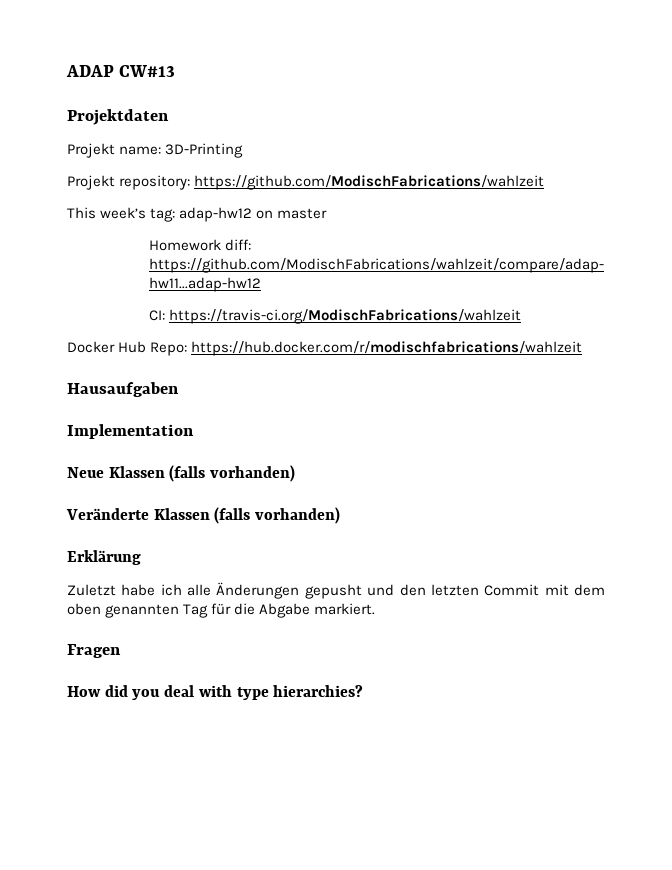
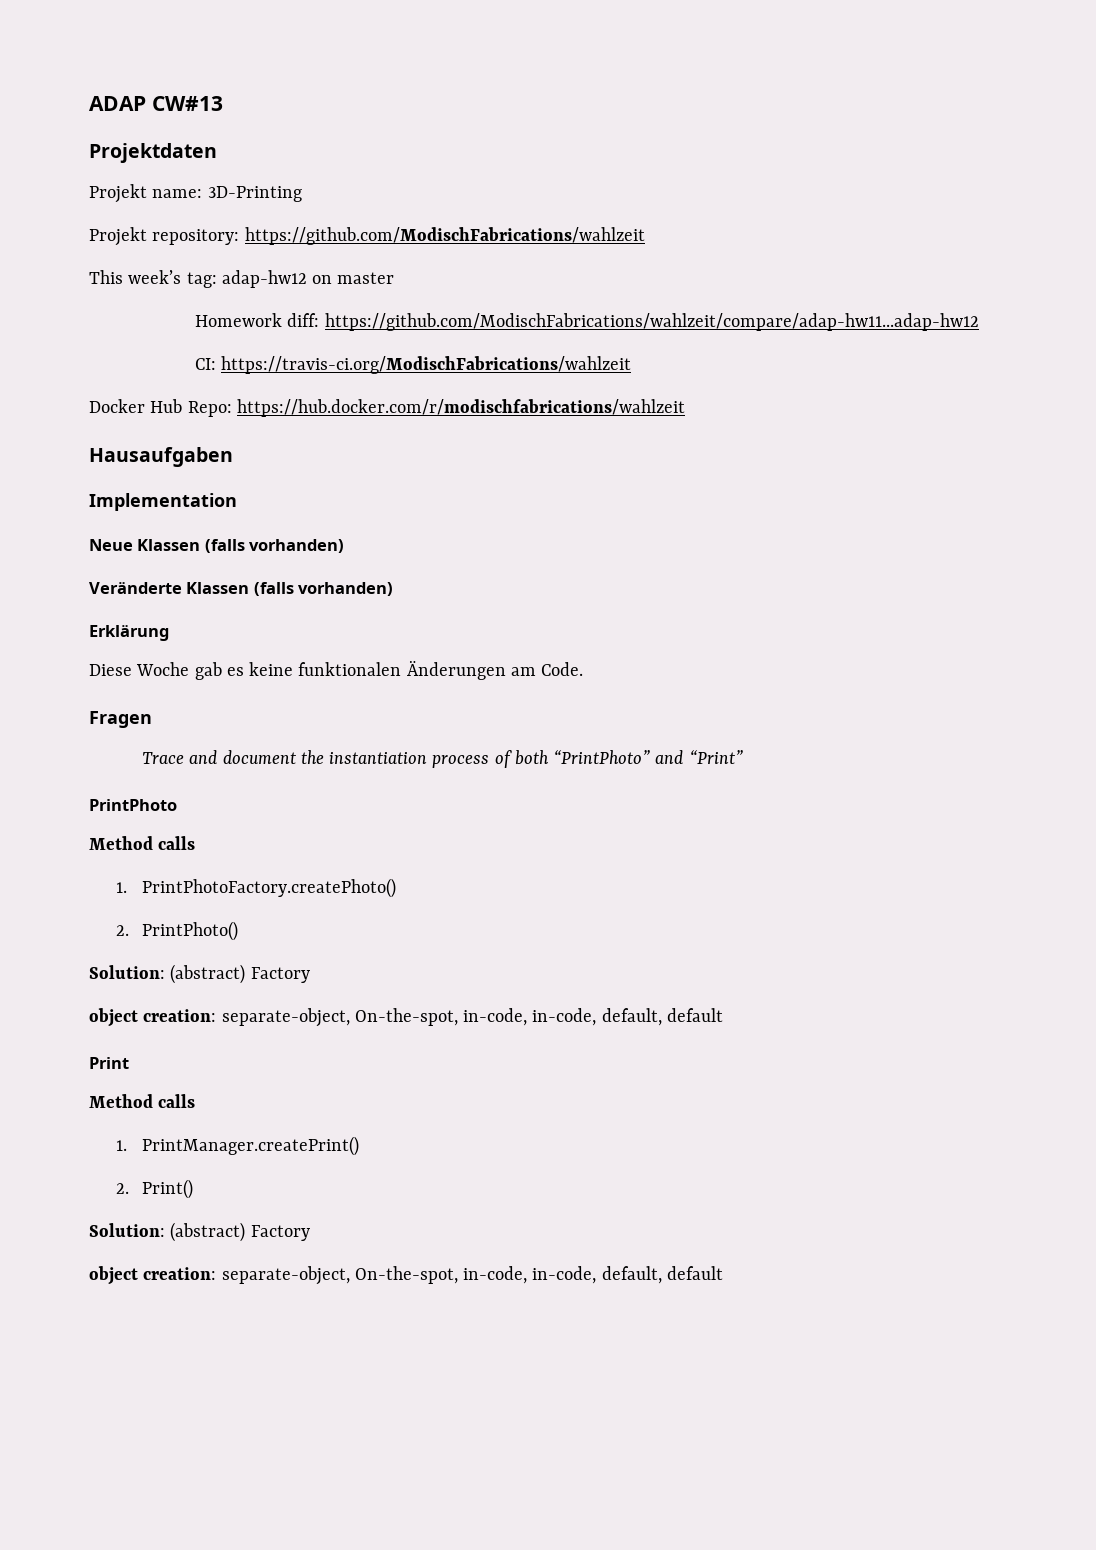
- Zuletzt habe ich alle Änderungen gepusht und den letzten Commit mit dem oben genannten Tag für die Abgabe markiert.
+ Diese Woche gab es keine funktionalen Änderungen am Code.
  Fragen
- How did you deal with type hierarchies?
+ Trace and document the instantiation process of both “PrintPhoto” and “Print”
+ PrintPhoto
+ Method calls
+ 1. PrintPhotoFactory.createPhoto()
+ 2. PrintPhoto()
+ Solution: (abstract) Factory
+ object creation: separate-object, On-the-spot, in-code, in-code, default, default
+ Print
+ Method calls
+ 1. PrintManager.createPrint()
+ 2. Print()
+ Solution: (abstract) Factory
+ object creation: separate-object, On-the-spot, in-code, in-code, default, default

